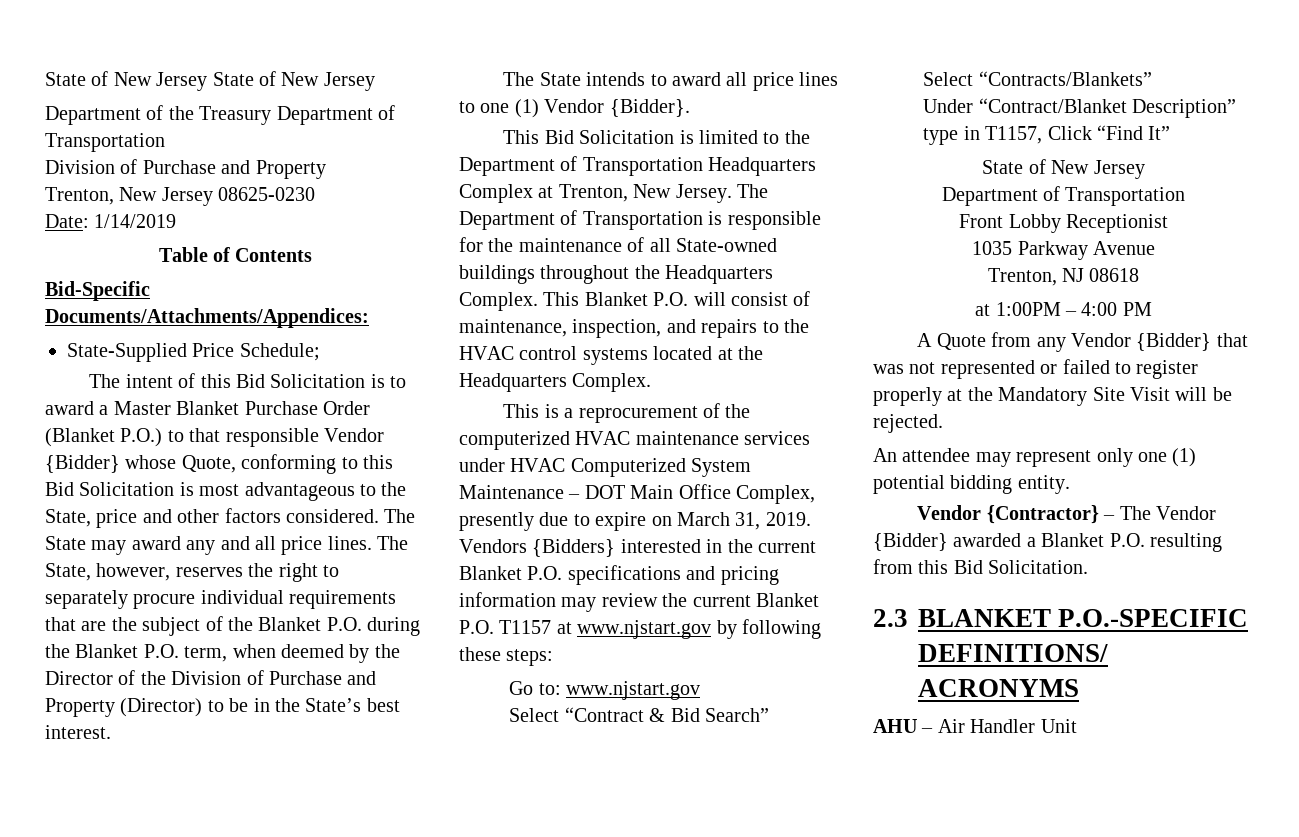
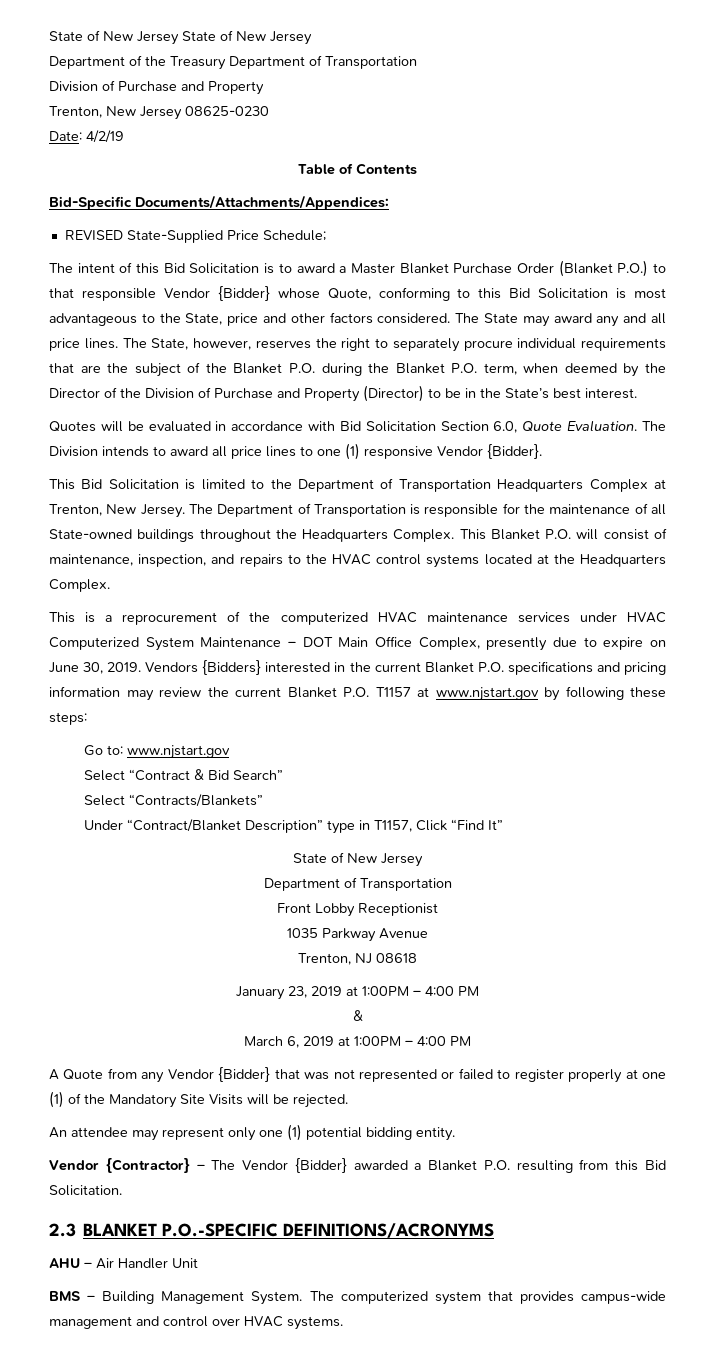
- Date: 1/14/2019
+ Date: 4/2/19
- State-Supplied Price Schedule;
+ REVISED State-Supplied Price Schedule;
- The State intends to award all price lines to one (1) Vendor {Bidder}.
+ Quotes will be evaluated in accordance with Bid Solicitation Section 6.0, Quote Evaluation. The Division intends to award all price lines to one (1) responsive Vendor {Bidder}.
- This is a reprocurement of the computerized HVAC maintenance services under HVAC Computerized System Maintenance – DOT Main Office Complex, presently due to expire on March 31, 2019.
+ This is a reprocurement of the computerized HVAC maintenance services under HVAC Computerized System Maintenance – DOT Main Office Complex, presently due to expire on June 30, 2019.
- at 1:00PM – 4:00 PM
+ January 23, 2019 at 1:00PM – 4:00 PM
+ &
+ March 6, 2019 at 1:00PM – 4:00 PM
- A Quote from any Vendor {Bidder} that was not represented or failed to register properly at the Mandatory Site Visit will be rejected.
+ A Quote from any Vendor {Bidder} that was not represented or failed to register properly at one (1) of the Mandatory Site Visits will be rejected.
+ BMS – Building Management System. The computerized system that provides campus-wide management and control over HVAC systems.

